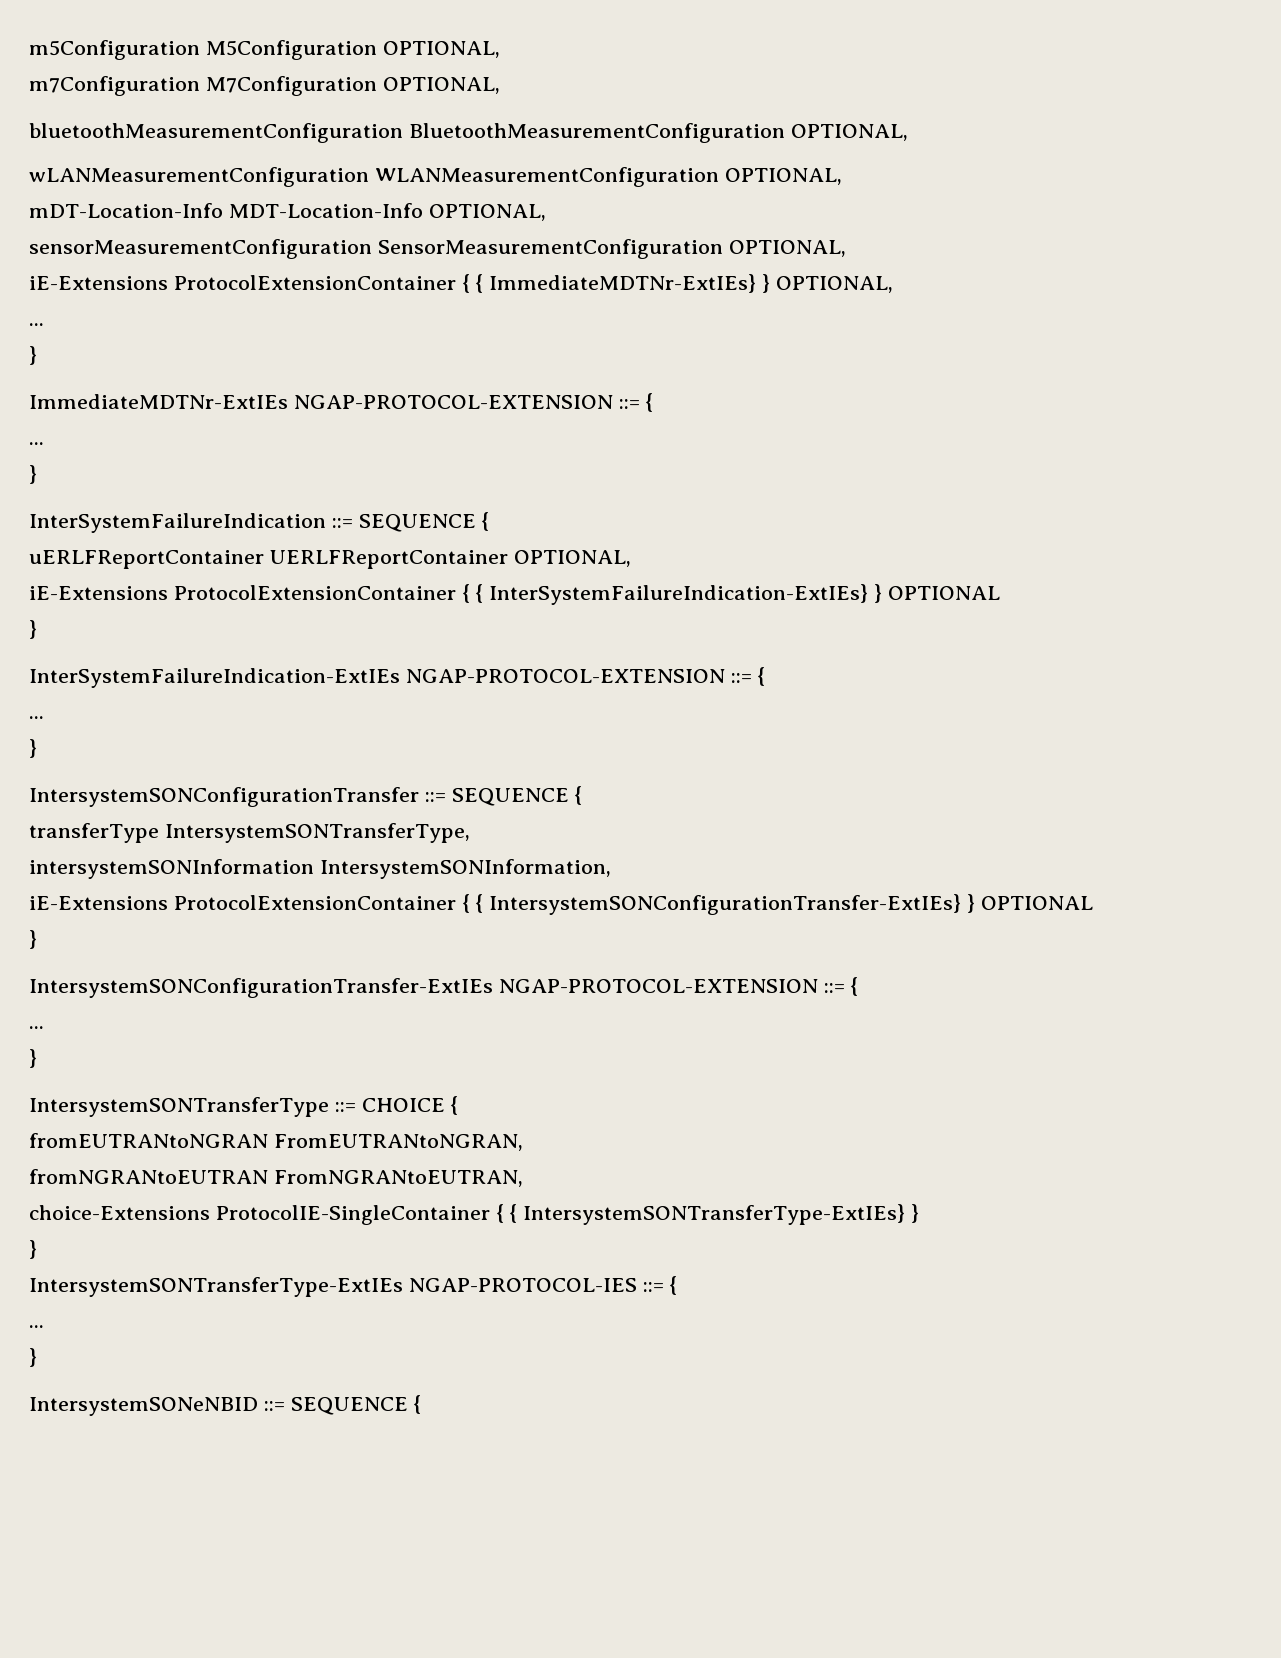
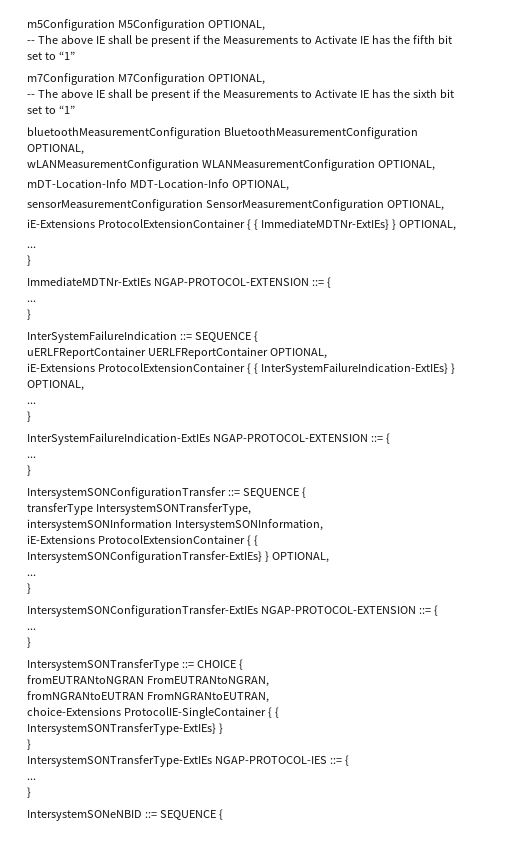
+ -- The above IE shall be present if the Measurements to Activate IE has the fifth bit set to “1”
  m7Configuration M7Configuration OPTIONAL,
+ -- The above IE shall be present if the Measurements to Activate IE has the sixth bit set to “1”
- iE-Extensions ProtocolExtensionContainer { { InterSystemFailureIndication-ExtIEs} } OPTIONAL
+ iE-Extensions ProtocolExtensionContainer { { InterSystemFailureIndication-ExtIEs} } OPTIONAL,
+ ...
- iE-Extensions ProtocolExtensionContainer { { IntersystemSONConfigurationTransfer-ExtIEs} } OPTIONAL
+ iE-Extensions ProtocolExtensionContainer { { IntersystemSONConfigurationTransfer-ExtIEs} } OPTIONAL,
+ ...

